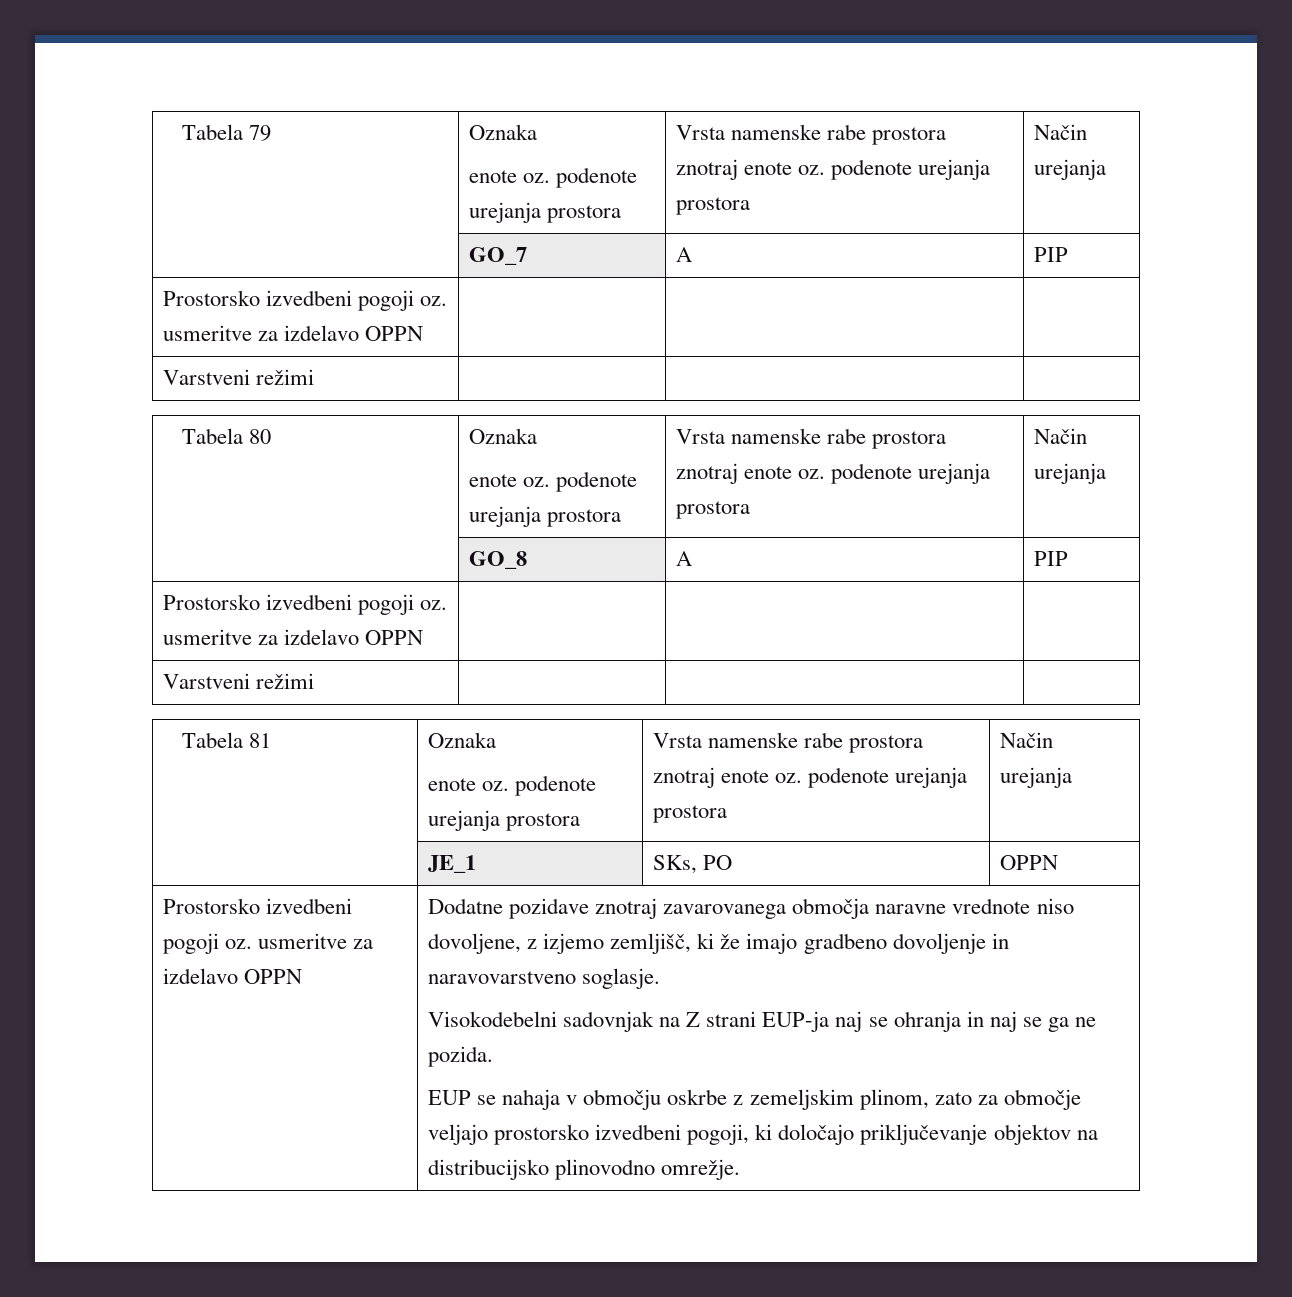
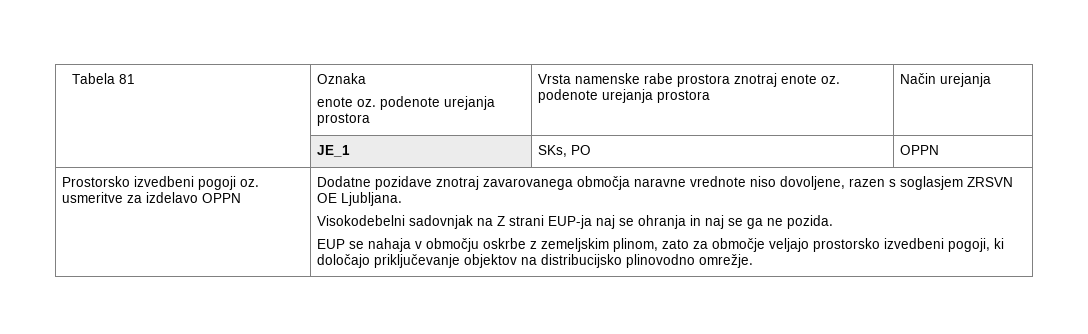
- Tabela 79 | Oznaka
- enote oz. podenote urejanja prostora | Vrsta namenske rabe prostora znotraj enote oz. podenote urejanja prostora | Način urejanja
- | GO_7 | A | PIP
- Prostorsko izvedbeni pogoji oz. usmeritve za izdelavo OPPN | | |
- Varstveni režimi | | |
- Tabela 80 | Oznaka
- enote oz. podenote urejanja prostora | Vrsta namenske rabe prostora znotraj enote oz. podenote urejanja prostora | Način urejanja
- | GO_8 | A | PIP
- Prostorsko izvedbeni pogoji oz. usmeritve za izdelavo OPPN | | |
- Varstveni režimi | | |
- Dodatne pozidave znotraj zavarovanega območja naravne vrednote niso dovoljene, z izjemo zemljišč, ki že imajo gradbeno dovoljenje in naravovarstveno soglasje.
+ Dodatne pozidave znotraj zavarovanega območja naravne vrednote niso dovoljene, razen s soglasjem ZRSVN OE Ljubljana.

